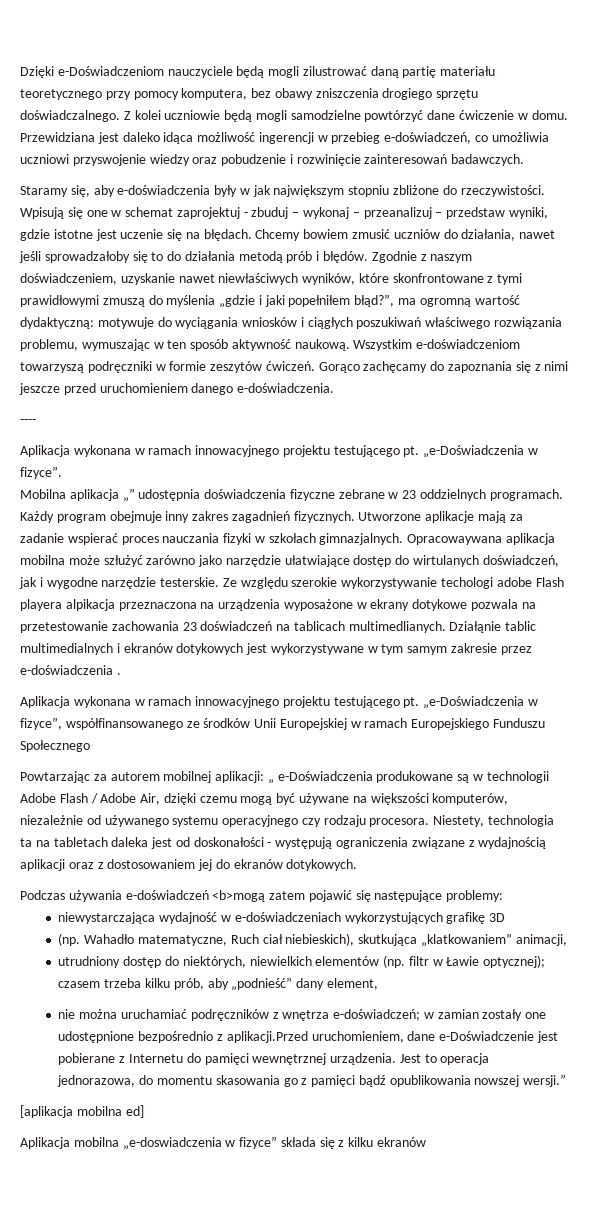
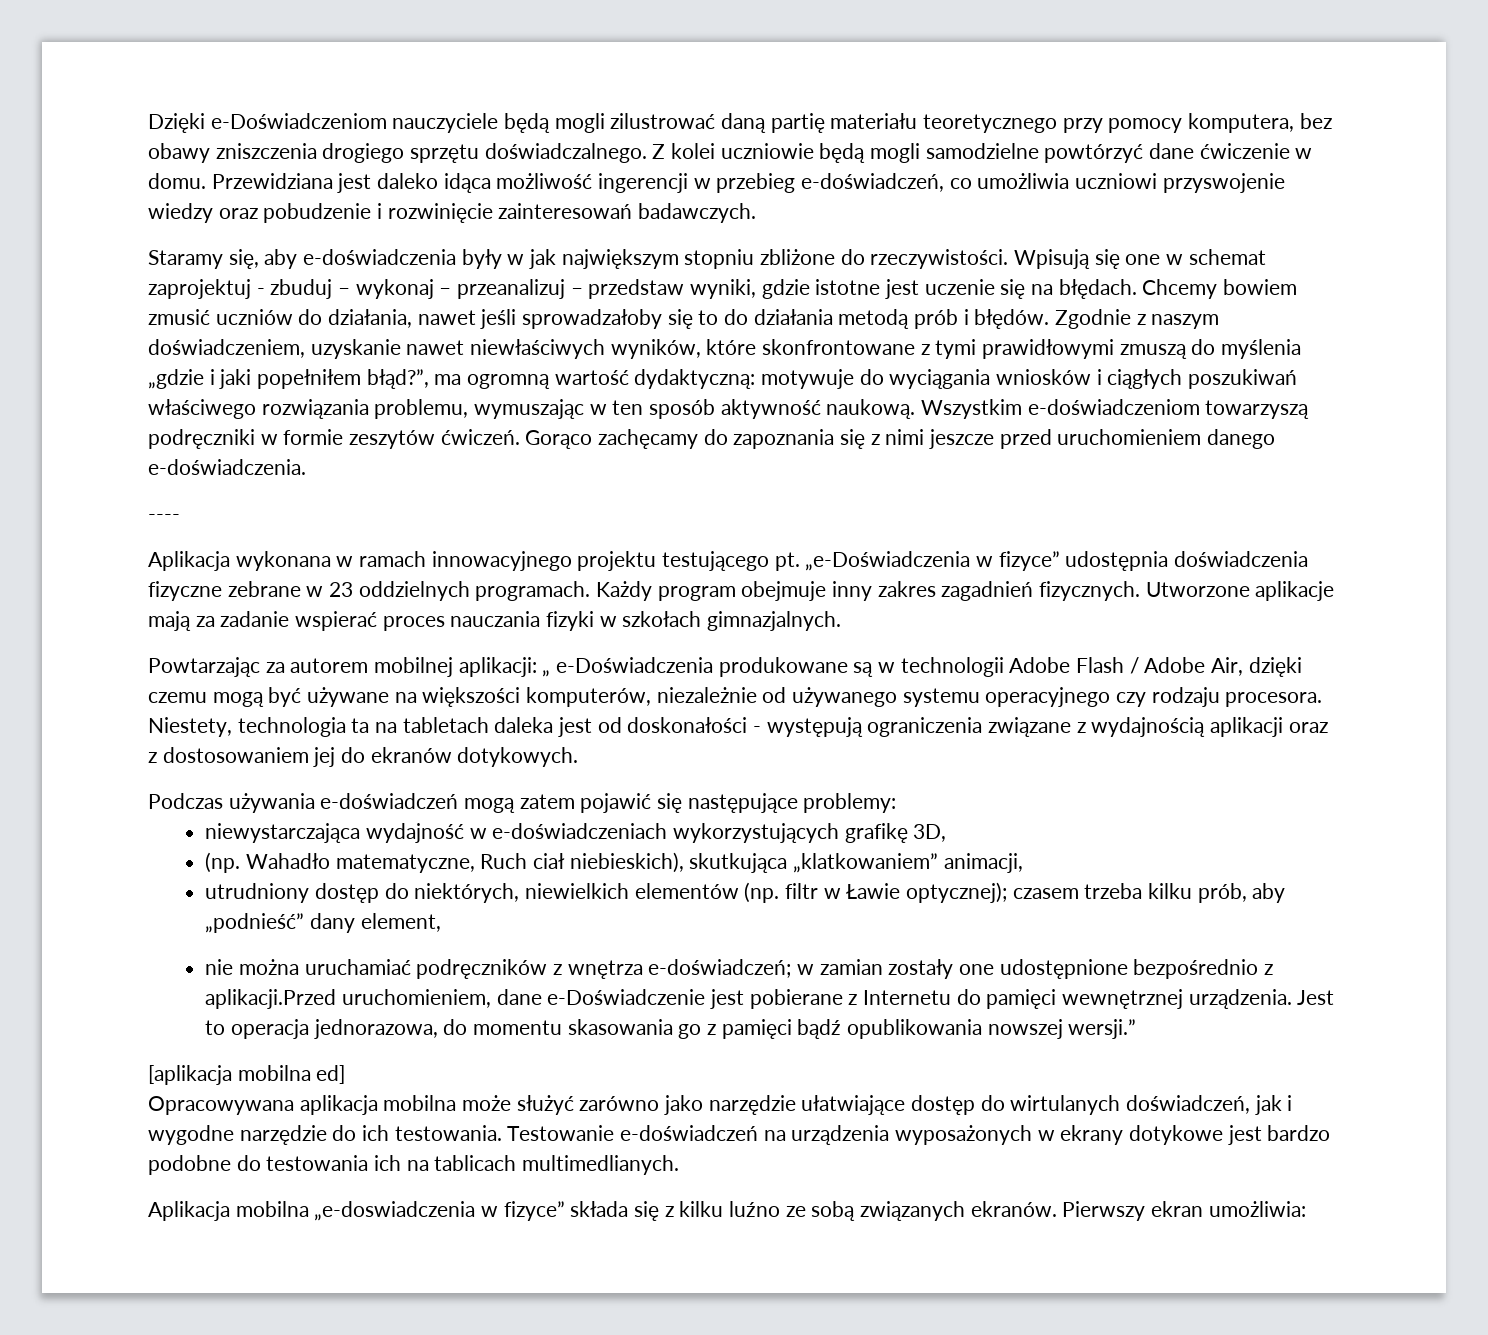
- „e-Doświadczenia w fizyce”.
- Mobilna aplikacja „” udostępnia doświadczenia fizyczne zebrane w 23 oddzielnych programach.
+ „e-Doświadczenia w fizyce” udostępnia doświadczenia fizyczne zebrane w 23 oddzielnych programach.
- Opracowaywana aplikacja mobilna może szłużyć zarówno jako narzędzie ułatwiające dostęp do wirtulanych doświadczeń, jak i wygodne narzędzie testerskie. Ze względu szerokie wykorzystywanie techologi adobe Flash playera alpikacja przeznaczona na urządzenia wyposażone w ekrany dotykowe pozwala na przetestowanie zachowania 23 doświadczeń na tablicach multimedlianych. Działąnie tablic multimedialnych i ekranów dotykowych jest wykorzystywane w tym samym zakresie przez e-doświadczenia .
- Aplikacja wykonana w ramach innowacyjnego projektu testującego pt. „e-Doświadczenia w fizyce”, współfinansowanego ze środków Unii Europejskiej w ramach Europejskiego Funduszu Społecznego
- Podczas używania e-doświadczeń <b>mogą zatem pojawić się następujące problemy:
+ Podczas używania e-doświadczeń mogą zatem pojawić się następujące problemy:
- niewystarczająca wydajność w e-doświadczeniach wykorzystujących grafikę 3D
+ niewystarczająca wydajność w e-doświadczeniach wykorzystujących grafikę 3D,
+ Opracowywana aplikacja mobilna może służyć zarówno jako narzędzie ułatwiające dostęp do wirtulanych doświadczeń, jak i wygodne narzędzie do ich testowania. Testowanie e-doświadczeń na urządzenia wyposażonych w ekrany dotykowe jest bardzo podobne do testowania ich na tablicach multimedlianych.
- Aplikacja mobilna „e-doswiadczenia w fizyce” składa się z kilku ekranów
+ Aplikacja mobilna „e-doswiadczenia w fizyce” składa się z kilku luźno ze sobą związanych ekranów. Pierwszy ekran umożliwia:

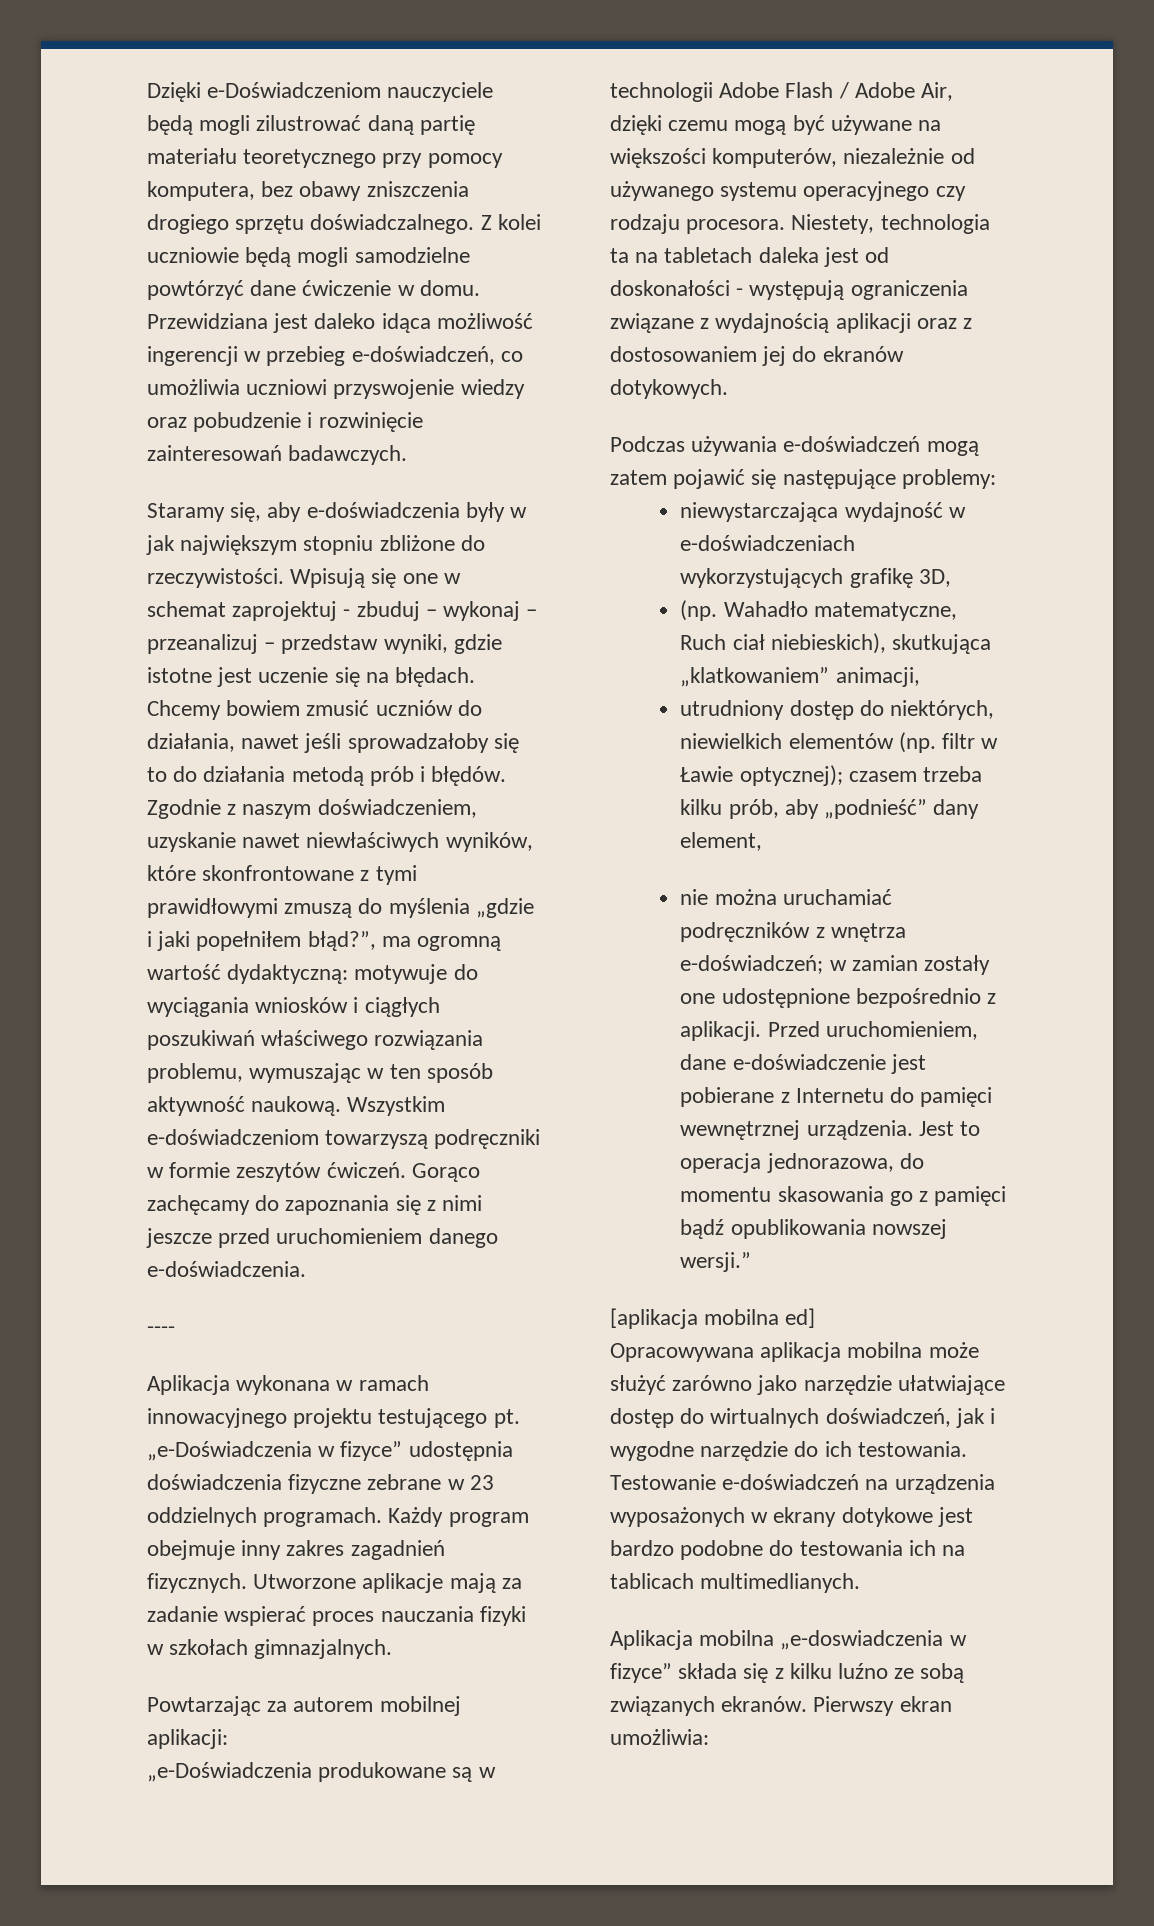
- Powtarzając za autorem mobilnej aplikacji: „ e-Doświadczenia produkowane są w technologii Adobe Flash / Adobe Air, dzięki czemu mogą być używane na większości komputerów, niezależnie od używanego systemu operacyjnego czy rodzaju procesora.
+ Powtarzając za autorem mobilnej aplikacji:
+ „e-Doświadczenia produkowane są w technologii Adobe Flash / Adobe Air, dzięki czemu mogą być używane na większości komputerów, niezależnie od używanego systemu operacyjnego czy rodzaju procesora.
- nie można uruchamiać podręczników z wnętrza e-doświadczeń; w zamian zostały one udostępnione bezpośrednio z aplikacji.Przed uruchomieniem, dane e-Doświadczenie jest pobierane z Internetu do pamięci wewnętrznej urządzenia.
+ nie można uruchamiać podręczników z wnętrza e-doświadczeń; w zamian zostały one udostępnione bezpośrednio z aplikacji. Przed uruchomieniem, dane e-doświadczenie jest pobierane z Internetu do pamięci wewnętrznej urządzenia.
- Opracowywana aplikacja mobilna może służyć zarówno jako narzędzie ułatwiające dostęp do wirtulanych doświadczeń, jak i wygodne narzędzie do ich testowania.
+ Opracowywana aplikacja mobilna może służyć zarówno jako narzędzie ułatwiające dostęp do wirtualnych doświadczeń, jak i wygodne narzędzie do ich testowania.

